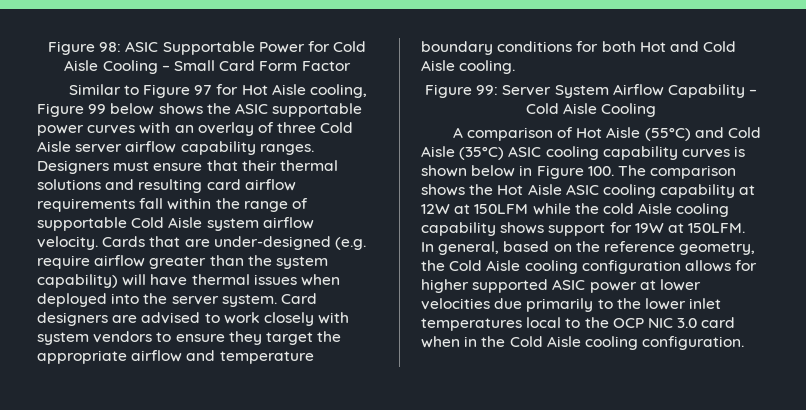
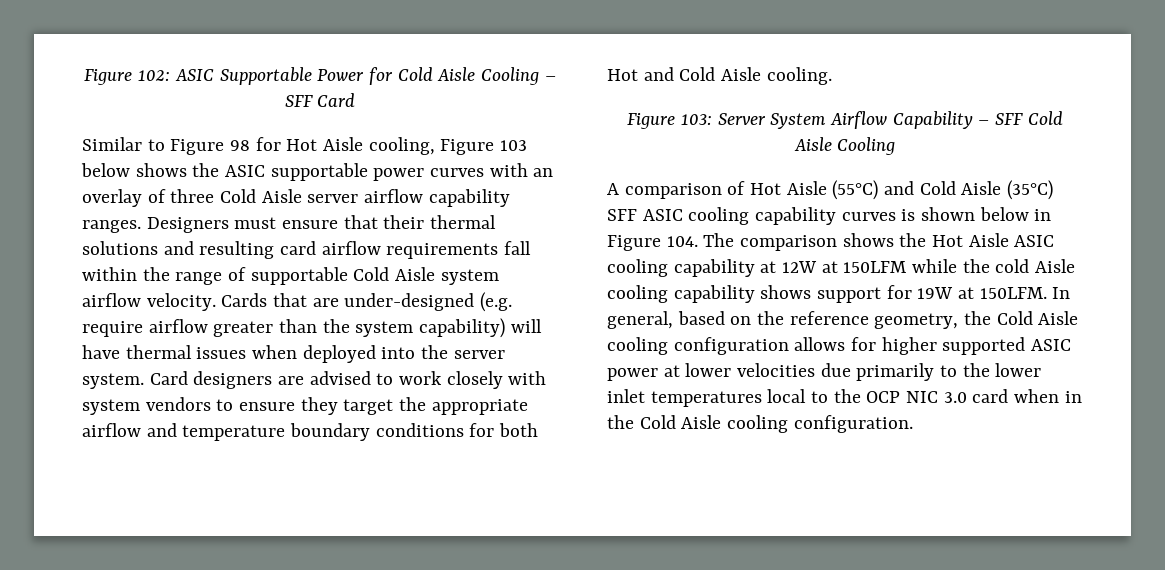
- Figure 98: ASIC Supportable Power for Cold Aisle Cooling – Small Card Form Factor
+ Figure 102: ASIC Supportable Power for Cold Aisle Cooling – SFF Card
- Similar to Figure 97 for Hot Aisle cooling, Figure 99 below shows the ASIC supportable power curves with an overlay of three Cold Aisle server airflow capability ranges.
+ Similar to Figure 98 for Hot Aisle cooling, Figure 103 below shows the ASIC supportable power curves with an overlay of three Cold Aisle server airflow capability ranges.
- Figure 99: Server System Airflow Capability – Cold Aisle Cooling
+ Figure 103: Server System Airflow Capability – SFF Cold Aisle Cooling
- A comparison of Hot Aisle (55°C) and Cold Aisle (35°C) ASIC cooling capability curves is shown below in Figure 100. The comparison shows the Hot Aisle ASIC cooling capability at 12W at 150LFM while the cold Aisle cooling capability shows support for 19W at 150LFM.
+ A comparison of Hot Aisle (55°C) and Cold Aisle (35°C) SFF ASIC cooling capability curves is shown below in Figure 104. The comparison shows the Hot Aisle ASIC cooling capability at 12W at 150LFM while the cold Aisle cooling capability shows support for 19W at 150LFM.

